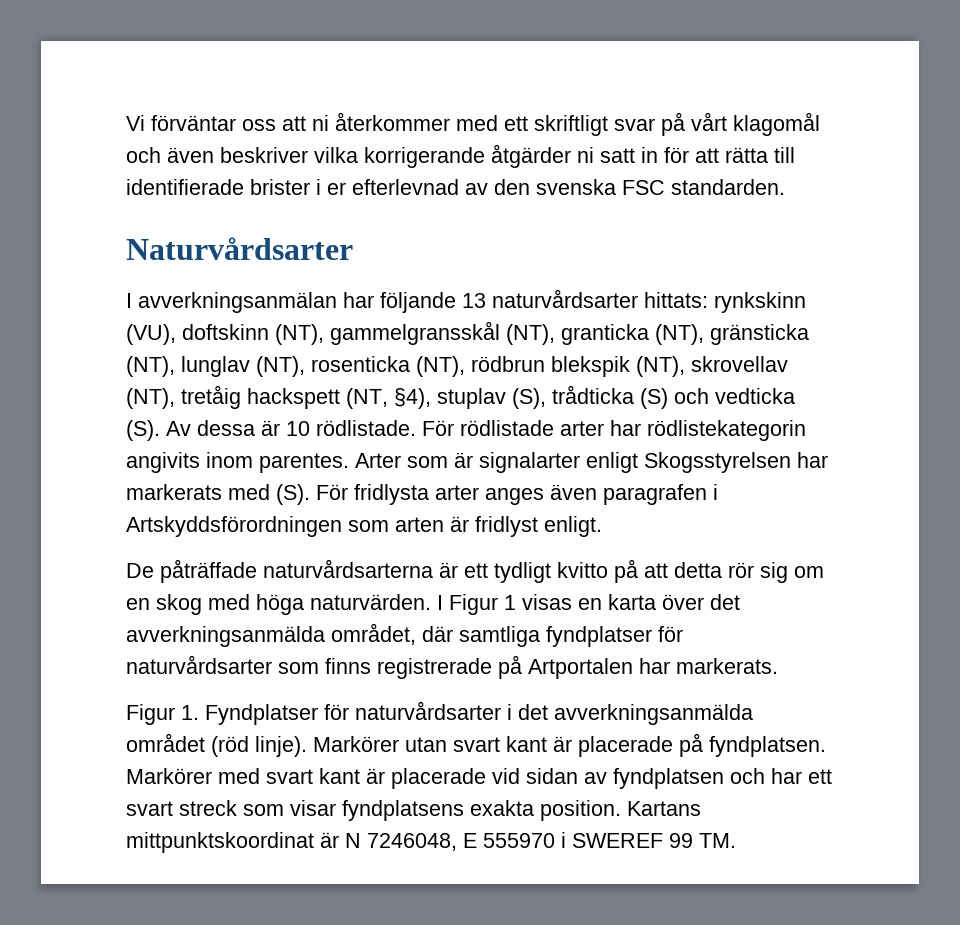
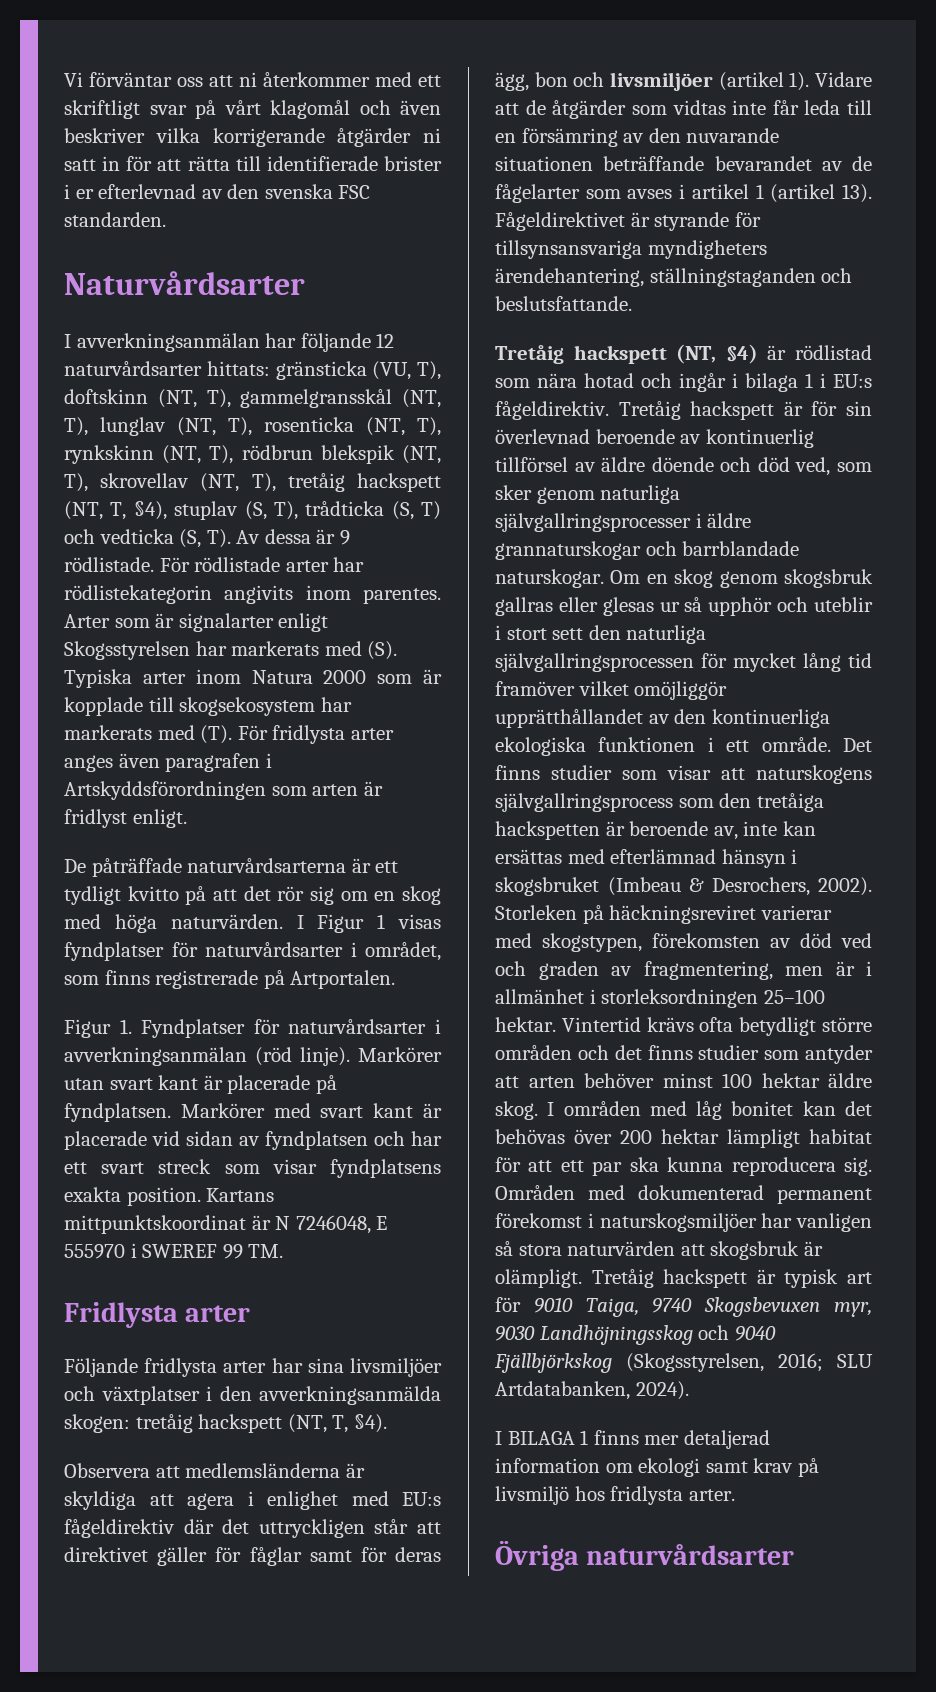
- I avverkningsanmälan har följande 13 naturvårdsarter hittats: rynkskinn (VU), doftskinn (NT), gammelgransskål (NT), granticka (NT), gränsticka (NT), lunglav (NT), rosenticka (NT), rödbrun blekspik (NT), skrovellav (NT), tretåig hackspett (NT, §4), stuplav (S), trådticka (S) och vedticka (S). Av dessa är 10 rödlistade.
+ I avverkningsanmälan har följande 12 naturvårdsarter hittats: gränsticka (VU, T), doftskinn (NT, T), gammelgransskål (NT, T), lunglav (NT, T), rosenticka (NT, T), rynkskinn (NT, T), rödbrun blekspik (NT, T), skrovellav (NT, T), tretåig hackspett (NT, T, §4), stuplav (S, T), trådticka (S, T) och vedticka (S, T). Av dessa är 9 rödlistade.
- Arter som är signalarter enligt Skogsstyrelsen har markerats med (S). För fridlysta arter anges även paragrafen i Artskyddsförordningen som arten är fridlyst enligt.
+ Arter som är signalarter enligt Skogsstyrelsen har markerats med (S). Typiska arter inom Natura 2000 som är kopplade till skogsekosystem har markerats med (T). För fridlysta arter anges även paragrafen i Artskyddsförordningen som arten är fridlyst enligt.
- De påträffade naturvårdsarterna är ett tydligt kvitto på att detta rör sig om en skog med höga naturvärden.
+ De påträffade naturvårdsarterna är ett tydligt kvitto på att det rör sig om en skog med höga naturvärden.
- I Figur 1 visas en karta över det avverkningsanmälda området, där samtliga fyndplatser för naturvårdsarter som finns registrerade på Artportalen har markerats.
+ I Figur 1 visas fyndplatser för naturvårdsarter i området, som finns registrerade på Artportalen.
- Figur 1. Fyndplatser för naturvårdsarter i det avverkningsanmälda området (röd linje).
+ Figur 1. Fyndplatser för naturvårdsarter i avverkningsanmälan (röd linje).
+ Fridlysta arter
+ Följande fridlysta arter har sina livsmiljöer och växtplatser i den avverkningsanmälda skogen: tretåig hackspett (NT, T, §4).
+ Observera att medlemsländerna är skyldiga att agera i enlighet med EU:s fågeldirektiv där det uttryckligen står att direktivet gäller för fåglar samt för deras ägg, bon och livsmiljöer (artikel 1). Vidare att de åtgärder som vidtas inte får leda till en försämring av den nuvarande situationen beträffande bevarandet av de fågelarter som avses i artikel 1 (artikel 13). Fågeldirektivet är styrande för tillsynsansvariga myndigheters ärendehantering, ställningstaganden och beslutsfattande.
+ Tretåig hackspett (NT, §4) är rödlistad som nära hotad och ingår i bilaga 1 i EU:s fågeldirektiv. Tretåig hackspett är för sin överlevnad beroende av kontinuerlig tillförsel av äldre döende och död ved, som sker genom naturliga självgallringsprocesser i äldre grannaturskogar och barrblandade naturskogar. Om en skog genom skogsbruk gallras eller glesas ur så upphör och uteblir i stort sett den naturliga självgallringsprocessen för mycket lång tid framöver vilket omöjliggör upprätthållandet av den kontinuerliga ekologiska funktionen i ett område. Det finns studier som visar att naturskogens självgallringsprocess som den tretåiga hackspetten är beroende av, inte kan ersättas med efterlämnad hänsyn i skogsbruket (Imbeau & Desrochers, 2002). Storleken på häckningsreviret varierar med skogstypen, förekomsten av död ved och graden av fragmentering, men är i allmänhet i storleksordningen 25–100 hektar. Vintertid krävs ofta betydligt större områden och det finns studier som antyder att arten behöver minst 100 hektar äldre skog. I områden med låg bonitet kan det behövas över 200 hektar lämpligt habitat för att ett par ska kunna reproducera sig. Områden med dokumenterad permanent förekomst i naturskogsmiljöer har vanligen så stora naturvärden att skogsbruk är olämpligt. Tretåig hackspett är typisk art för 9010 Taiga, 9740 Skogsbevuxen myr, 9030 Landhöjningsskog och 9040 Fjällbjörkskog (Skogsstyrelsen, 2016; SLU Artdatabanken, 2024).
+ I BILAGA 1 finns mer detaljerad information om ekologi samt krav på livsmiljö hos fridlysta arter.
+ Övriga naturvårdsarter

